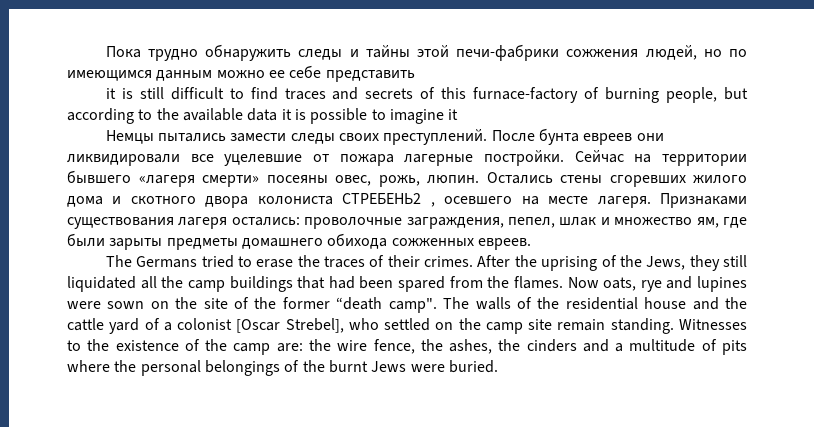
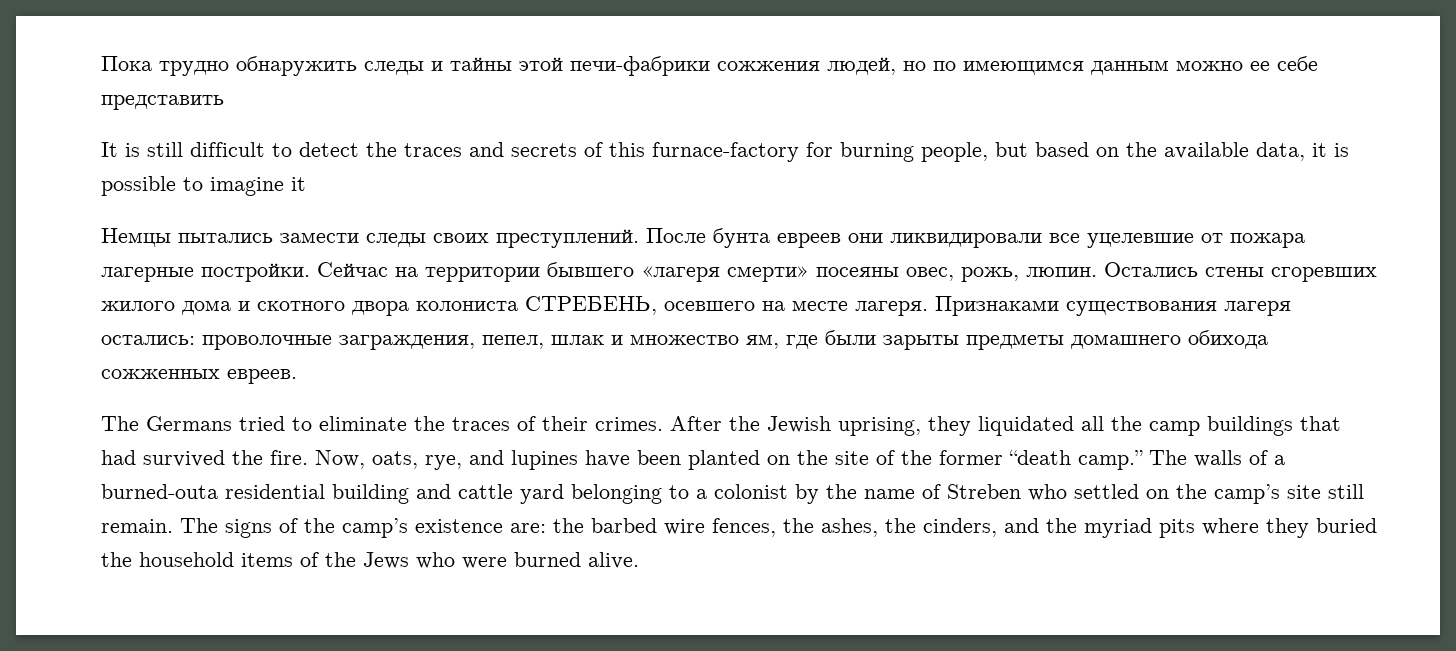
- it is still difficult to find traces and secrets of this furnace-factory of burning people, but according to the available data it is possible to imagine it
+ It is still difficult to detect the traces and secrets of this furnace-factory for burning people, but based on the available data, it is possible to imagine it
- Остались стены сгоревших жилого дома и скотного двора колониста СТРЕБЕНЬ2 , осевшего на месте лагеря.
+ Остались стены сгоревших жилого дома и скотного двора колониста СТРЕБЕНЬ, осевшего на месте лагеря.
- The Germans tried to erase the traces of their crimes.
+ The Germans tried to eliminate the traces of their crimes.
- After the uprising of the Jews, they still liquidated all the camp buildings that had been spared from the flames. Now oats, rye and lupines were sown on the site of the former “death camp".
+ After the Jewish uprising, they liquidated all the camp buildings that had survived the fire. Now, oats, rye, and lupines have been planted on the site of the former “death camp.”
- The walls of the residential house and the cattle yard of a colonist [Oscar Strebel], who settled on the camp site remain standing. Witnesses to the existence of the camp are: the wire fence, the ashes, the cinders and a multitude of pits where the personal belongings of the burnt Jews were buried.
+ The walls of a burned-outa residential building and cattle yard belonging to a colonist by the name of Streben who settled on the camp’s site still remain. The signs of the camp’s existence are: the barbed wire fences, the ashes, the cinders, and the myriad pits where they buried the household items of the Jews who were burned alive.

